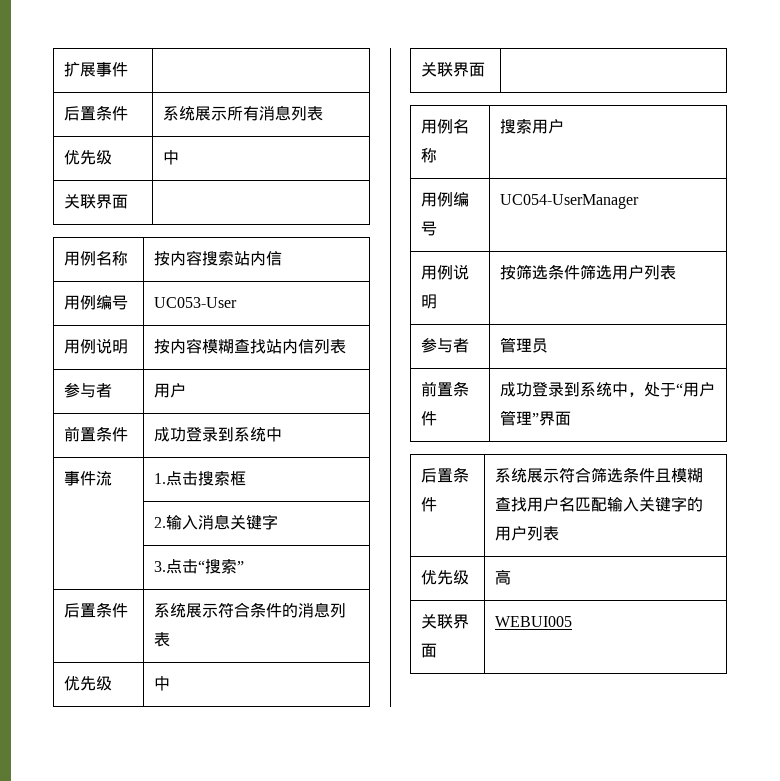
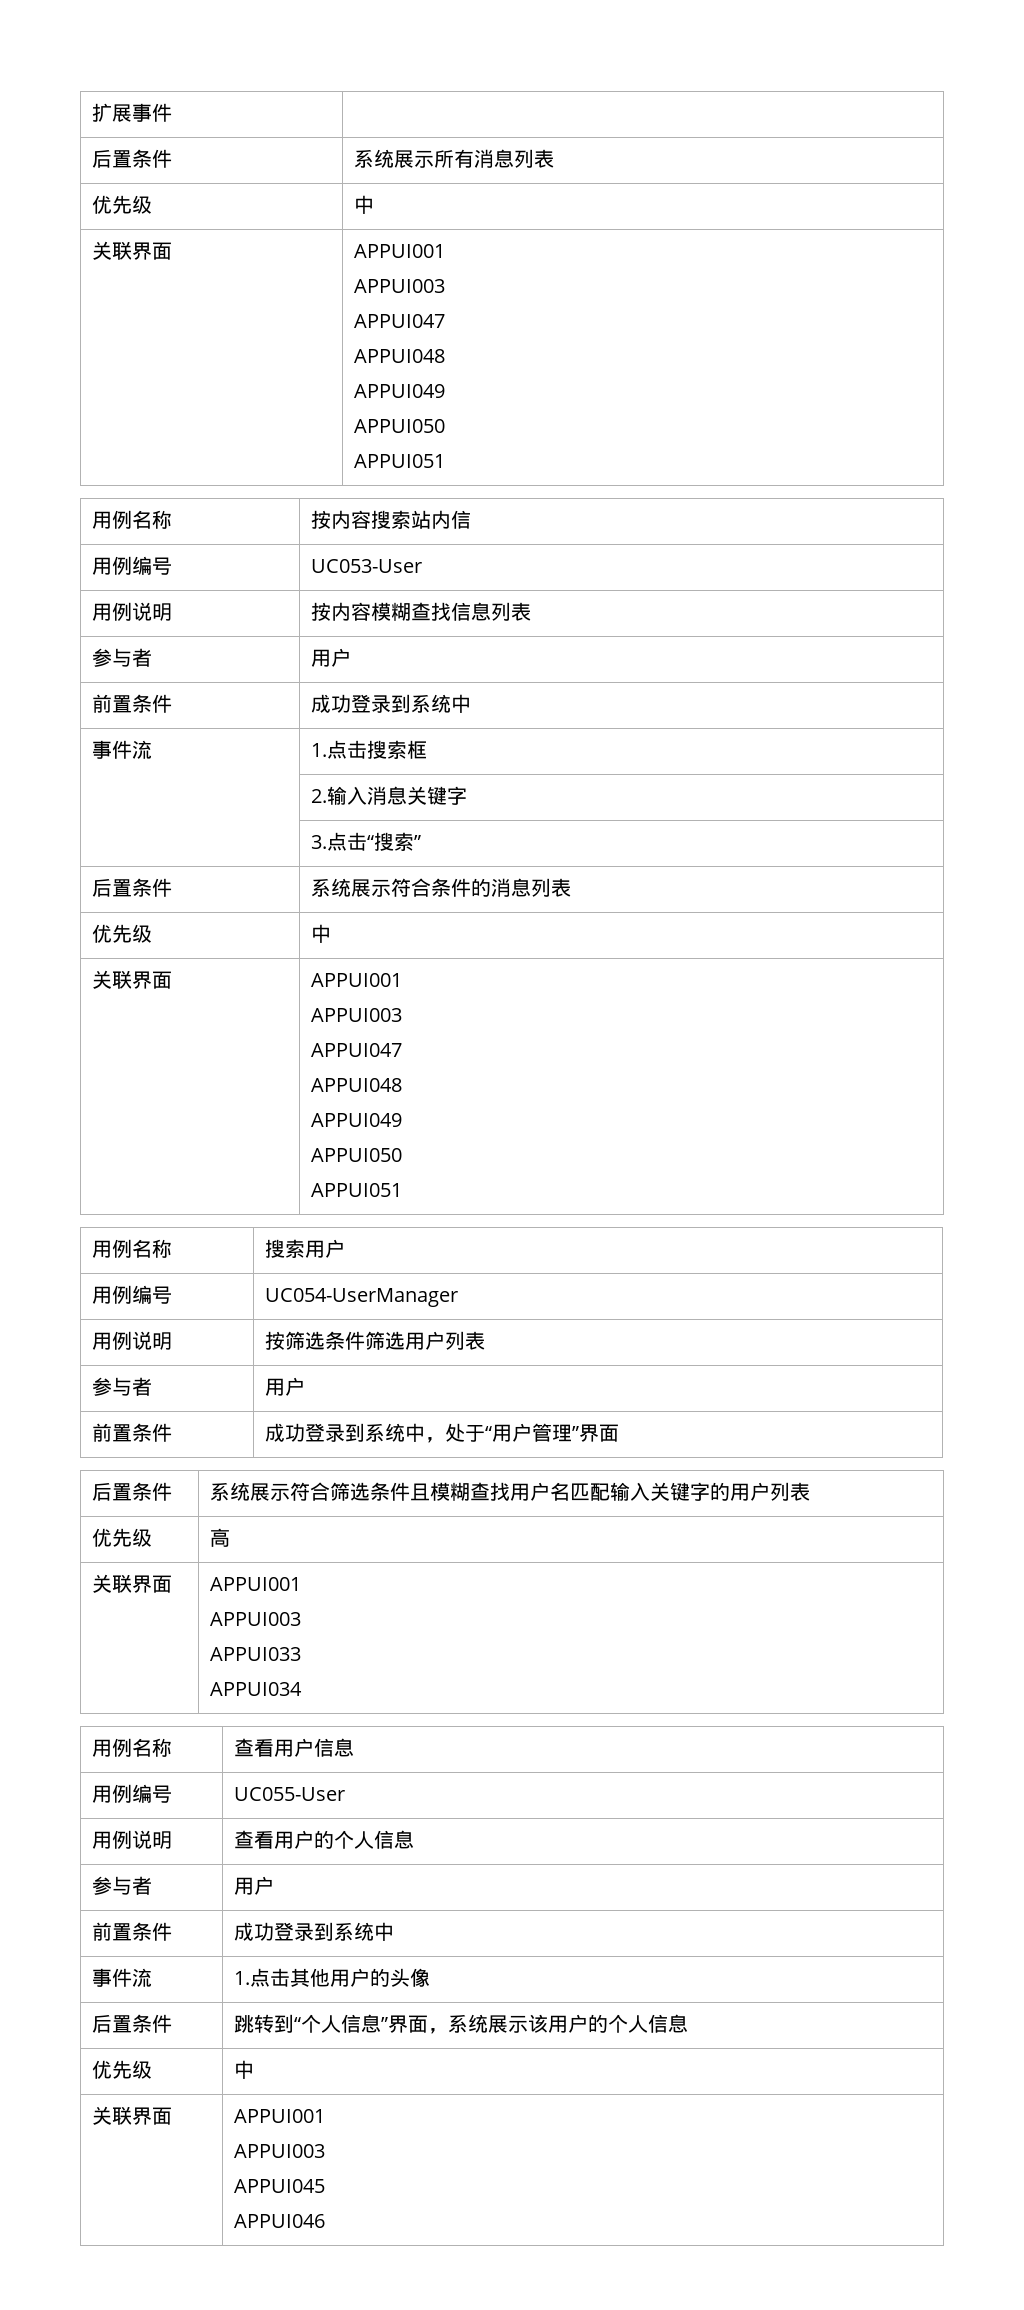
  后置条件 | 系统展示所有消息列表
  优先级 | 中
- 关联界面 |
+ 关联界面 | APPUI001
+ APPUI003
+ APPUI047
+ APPUI048
+ APPUI049
+ APPUI050
+ APPUI051
- 用例说明 | 按内容模糊查找站内信列表
+ 用例说明 | 按内容模糊查找信息列表
  后置条件 | 系统展示符合条件的消息列表
  优先级 | 中
- 关联界面 |
+ 关联界面 | APPUI001
+ APPUI003
+ APPUI047
+ APPUI048
+ APPUI049
+ APPUI050
+ APPUI051
  用例说明 | 按筛选条件筛选用户列表
- 参与者 | 管理员
+ 参与者 | 用户
  优先级 | 高
- 关联界面 | WEBUI005
+ 关联界面 | APPUI001
+ APPUI003
+ APPUI033
+ APPUI034
+ 用例名称 | 查看用户信息
+ 用例编号 | UC055-User
+ 用例说明 | 查看用户的个人信息
+ 参与者 | 用户
+ 前置条件 | 成功登录到系统中
+ 事件流 | 1.点击其他用户的头像
+ 后置条件 | 跳转到“个人信息”界面，系统展示该用户的个人信息
+ 优先级 | 中
+ 关联界面 | APPUI001
+ APPUI003
+ APPUI045
+ APPUI046

